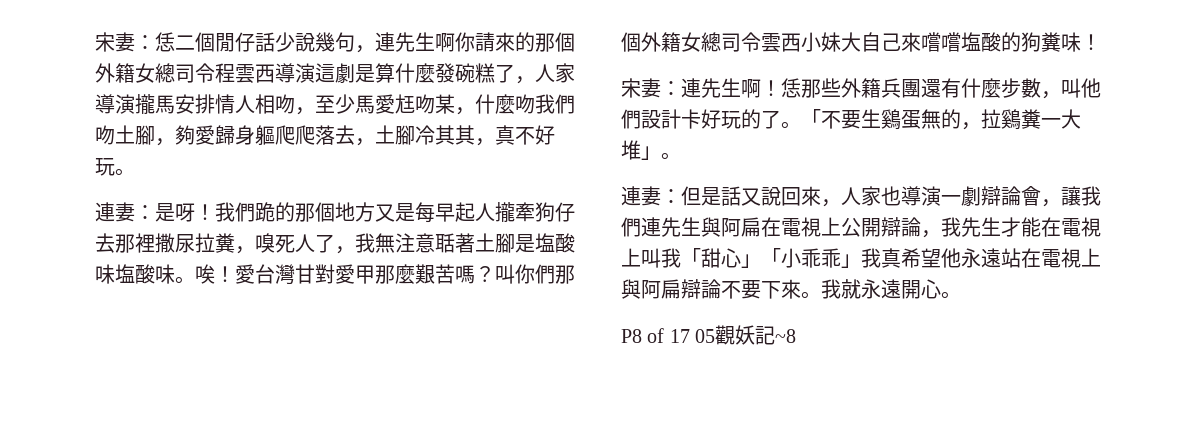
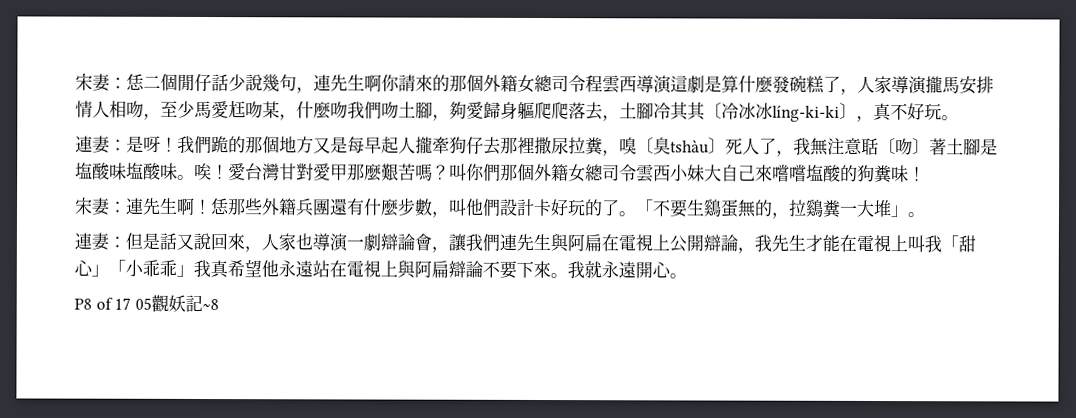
- 宋妻：恁二個閒仔話少說幾句，連先生啊你請來的那個外籍女總司令程雲西導演這劇是算什麼發碗糕了，人家導演攏馬安排情人相吻，至少馬愛尪吻某，什麼吻我們吻土腳，夠愛歸身軀爬爬落去，土腳冷其其，真不好玩。
+ 宋妻：恁二個閒仔話少說幾句，連先生啊你請來的那個外籍女總司令程雲西導演這劇是算什麼發碗糕了，人家導演攏馬安排情人相吻，至少馬愛尪吻某，什麼吻我們吻土腳，夠愛歸身軀爬爬落去，土腳冷其其〔冷冰冰líng-ki-ki〕，真不好玩。
- 我們跪的那個地方又是每早起人攏牽狗仔去那裡撒尿拉糞，嗅死人了，我無注意聒著土腳是塩酸味塩酸味。
+ 我們跪的那個地方又是每早起人攏牽狗仔去那裡撒尿拉糞，嗅〔臭tshàu〕死人了，我無注意聒〔吻〕著土腳是塩酸味塩酸味。

